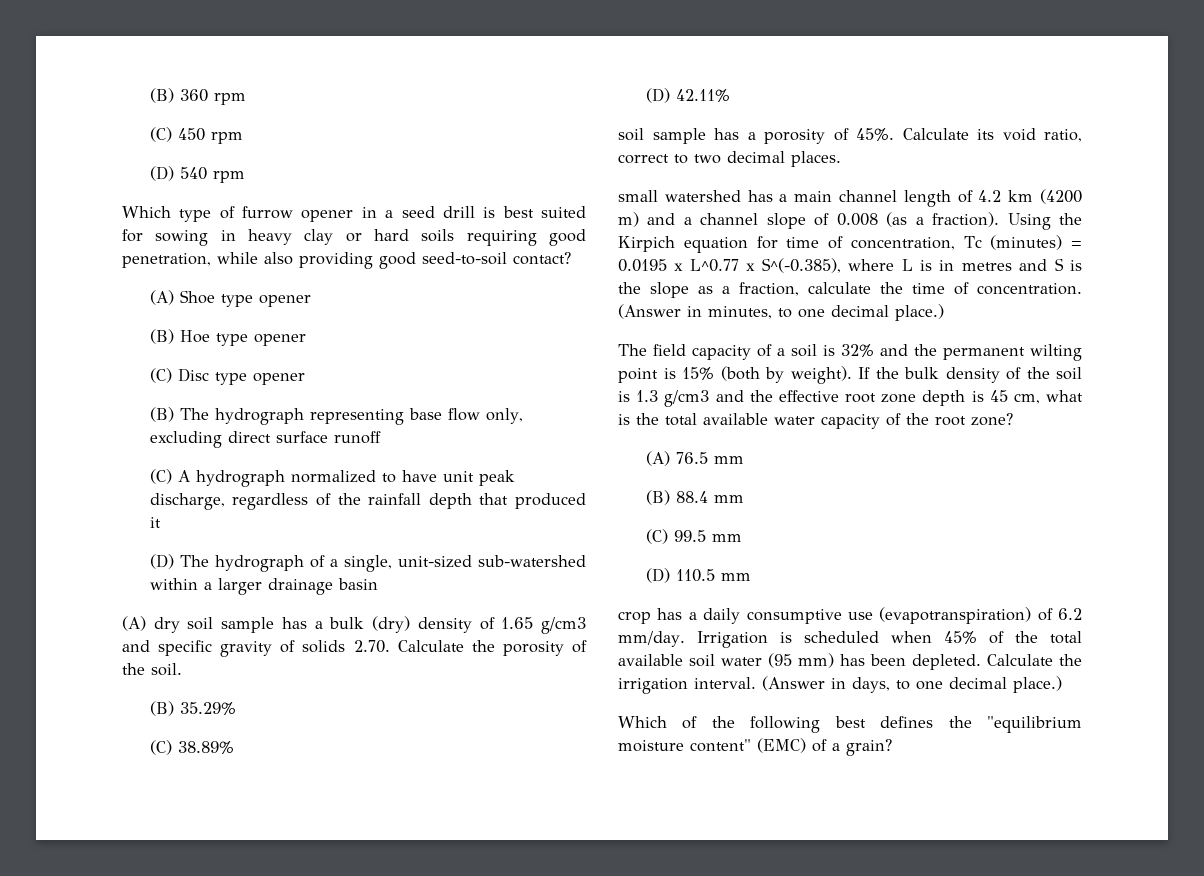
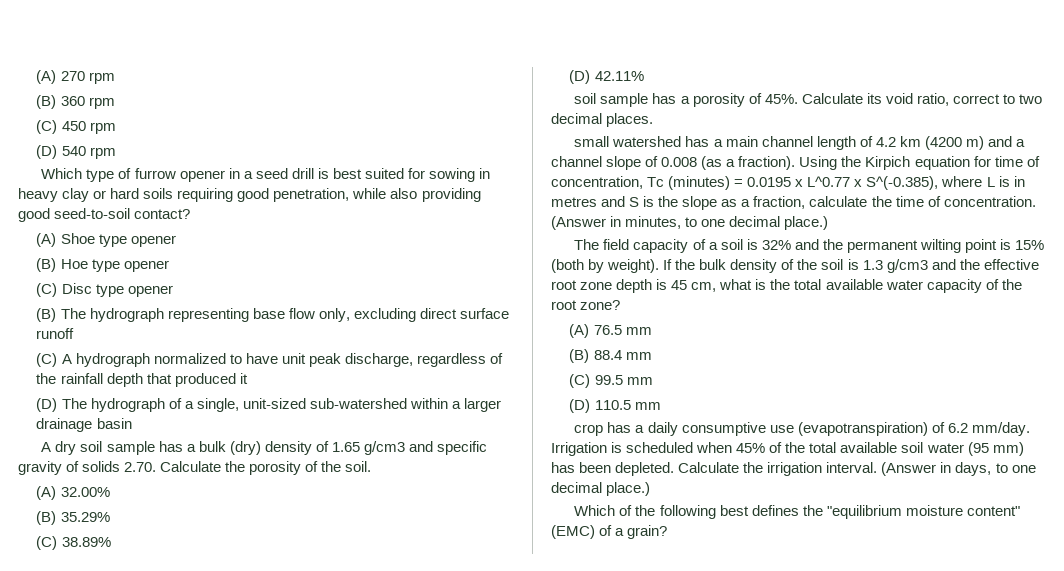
+ (A) 270 rpm
- (A) dry soil sample has a bulk (dry) density of 1.65 g/cm3 and specific gravity of solids 2.70. Calculate the porosity of the soil.
+ A dry soil sample has a bulk (dry) density of 1.65 g/cm3 and specific gravity of solids 2.70. Calculate the porosity of the soil.
+ (A) 32.00%

